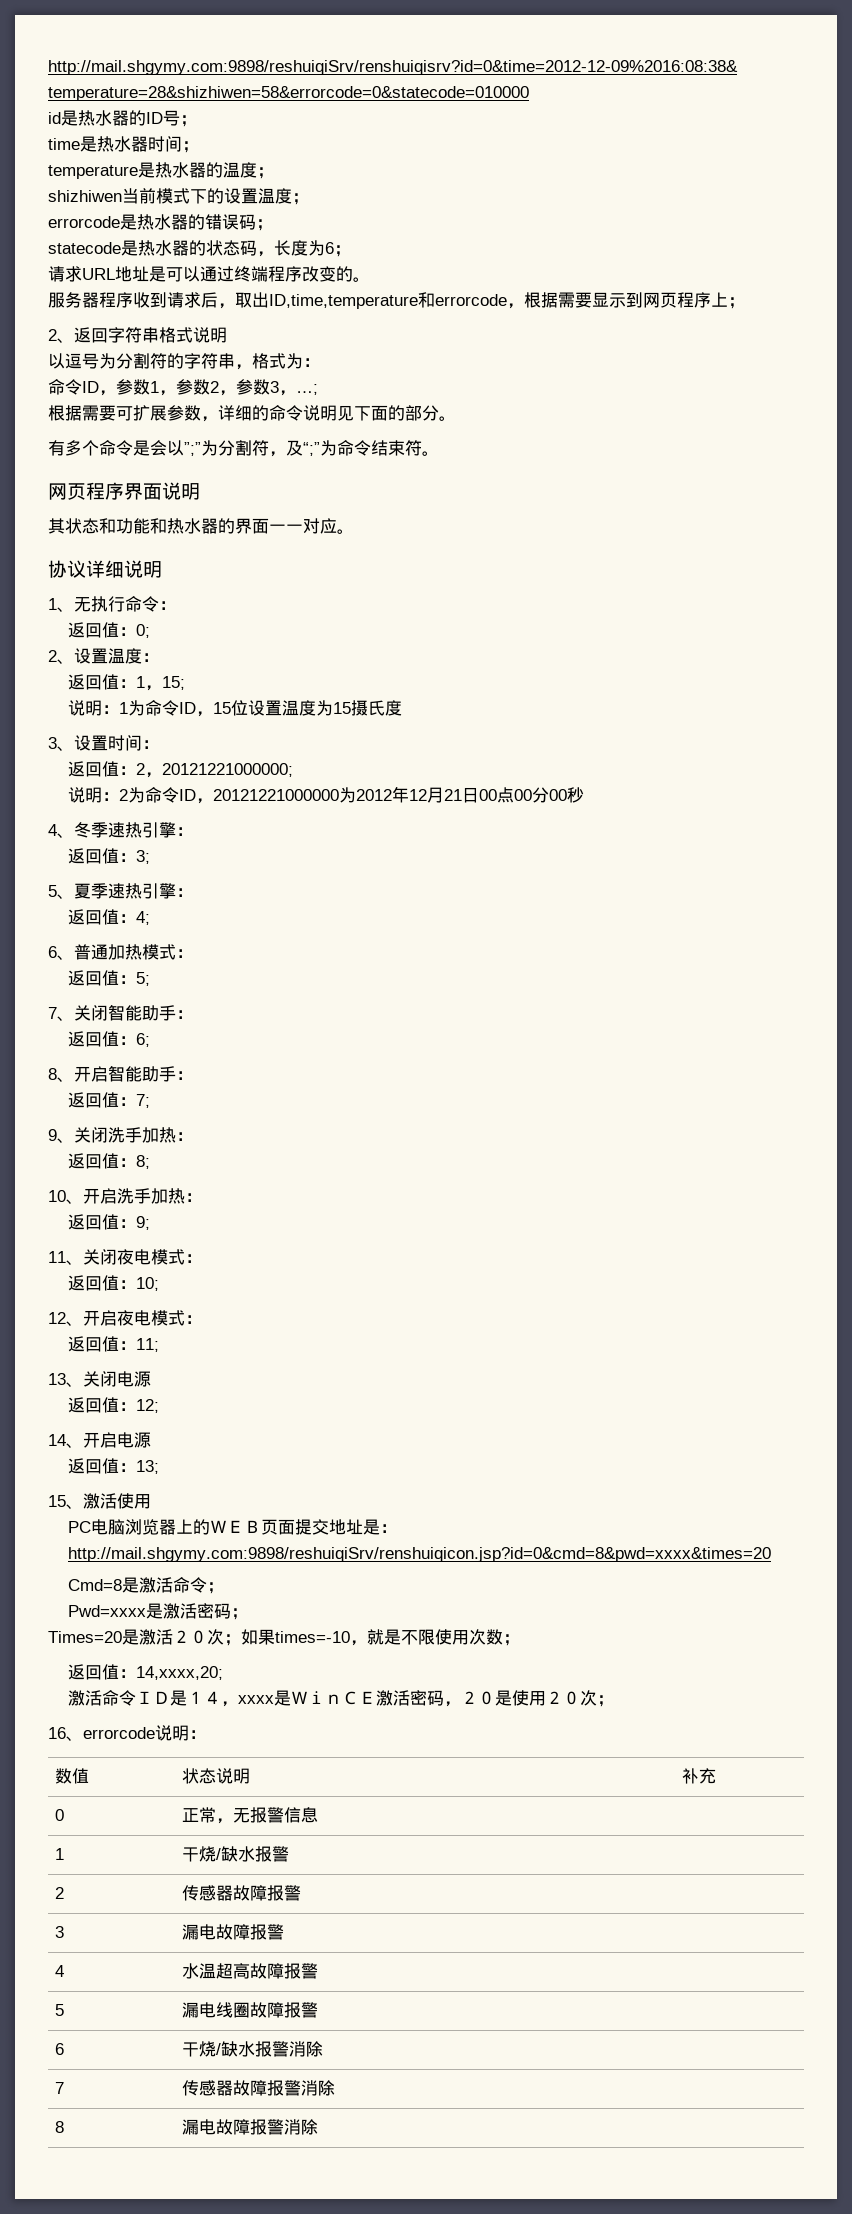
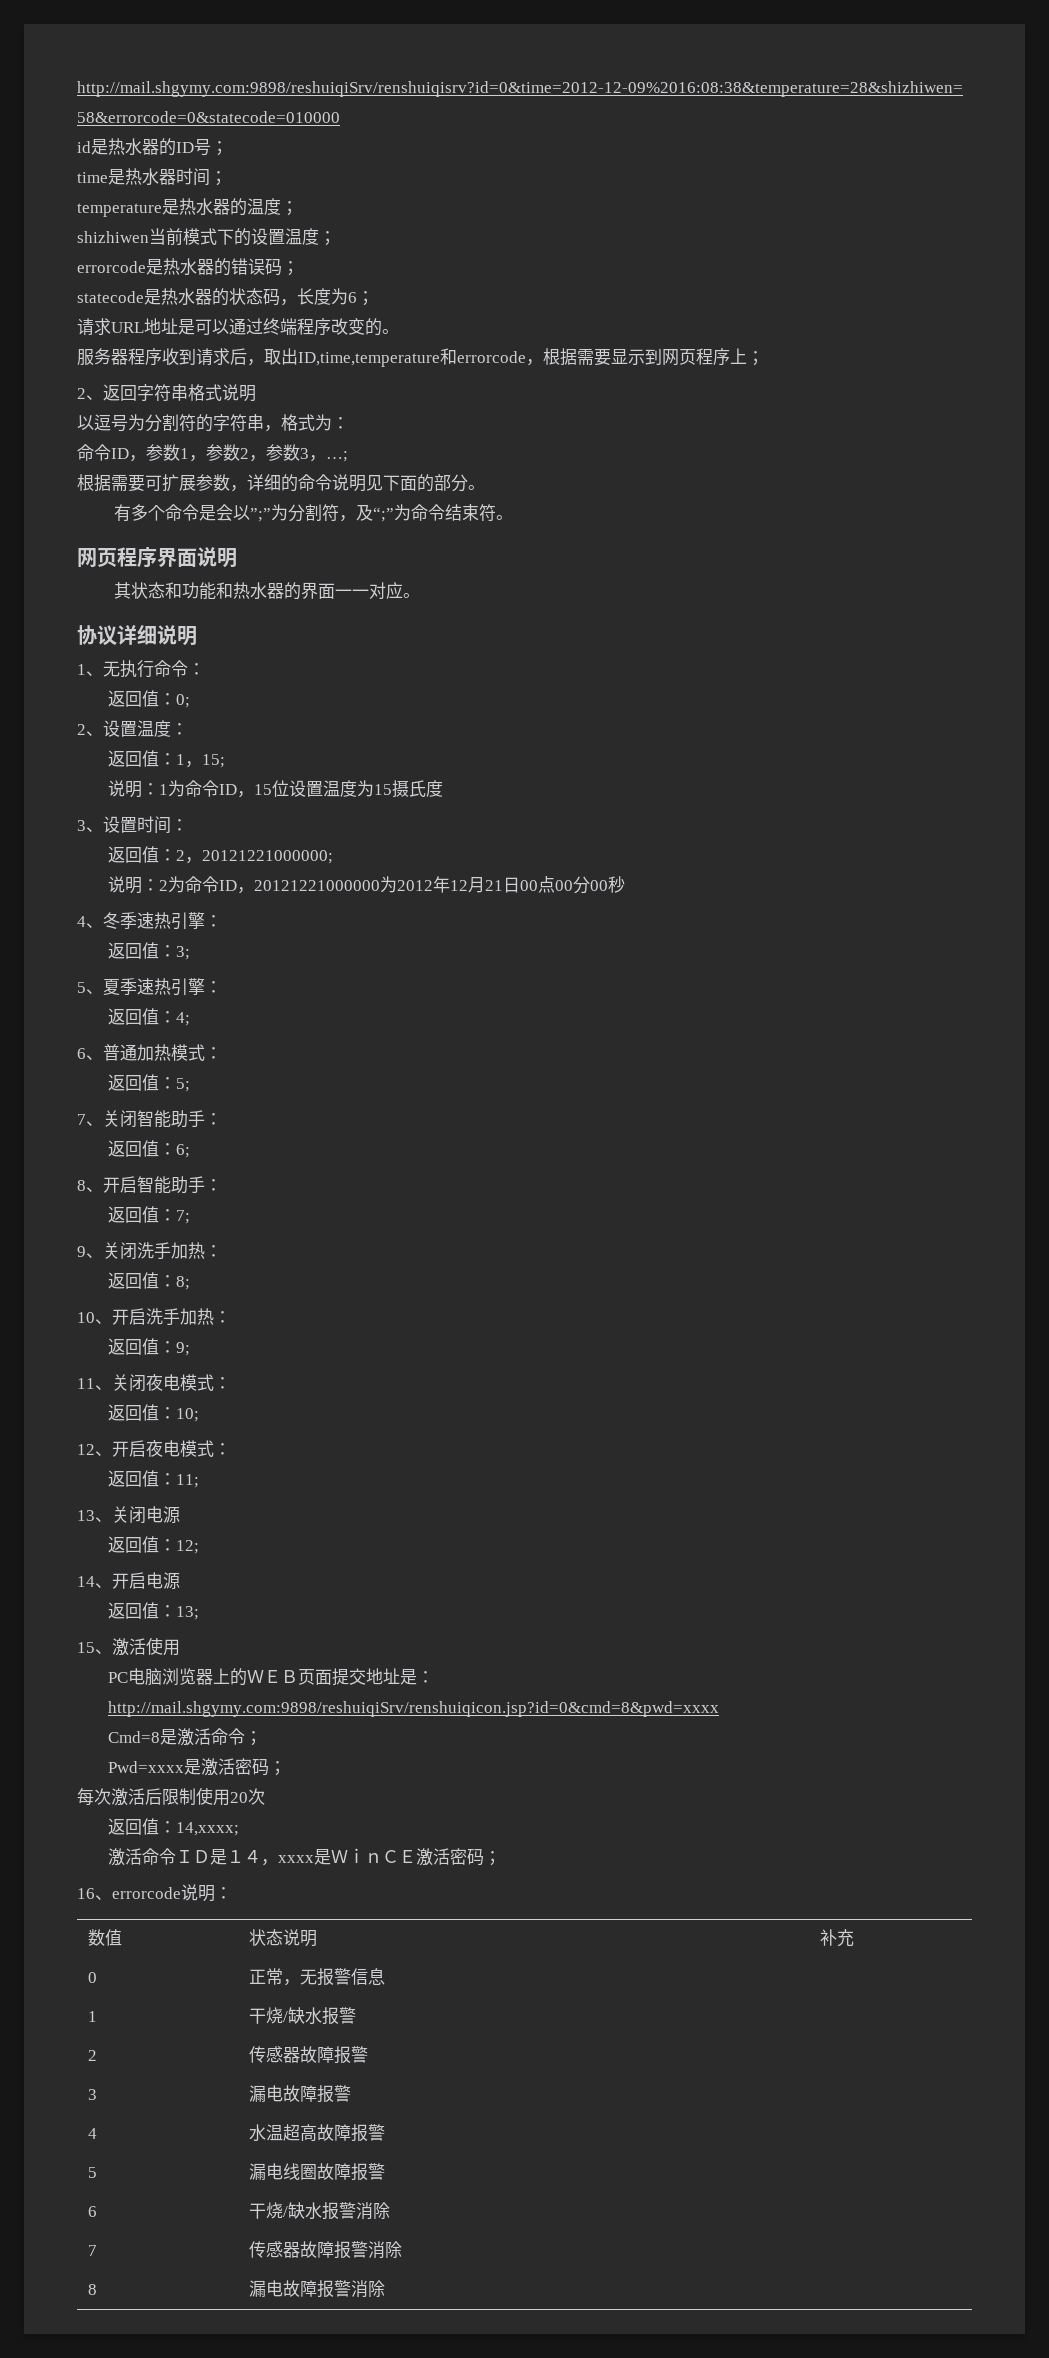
- PC电脑浏览器上的ＷＥＢ页面提交地址是：http://mail.shgymy.com:9898/reshuiqiSrv/renshuiqicon.jsp?id=0&cmd=8&pwd=xxxx&times=20
+ PC电脑浏览器上的ＷＥＢ页面提交地址是：http://mail.shgymy.com:9898/reshuiqiSrv/renshuiqicon.jsp?id=0&cmd=8&pwd=xxxx
- Times=20是激活２０次；如果times=-10，就是不限使用次数；
- 返回值：14,xxxx,20;
+ 每次激活后限制使用20次
+ 返回值：14,xxxx;
- 激活命令ＩＤ是１４，xxxx是ＷｉｎＣＥ激活密码，２０是使用２０次；
+ 激活命令ＩＤ是１４，xxxx是ＷｉｎＣＥ激活密码；

